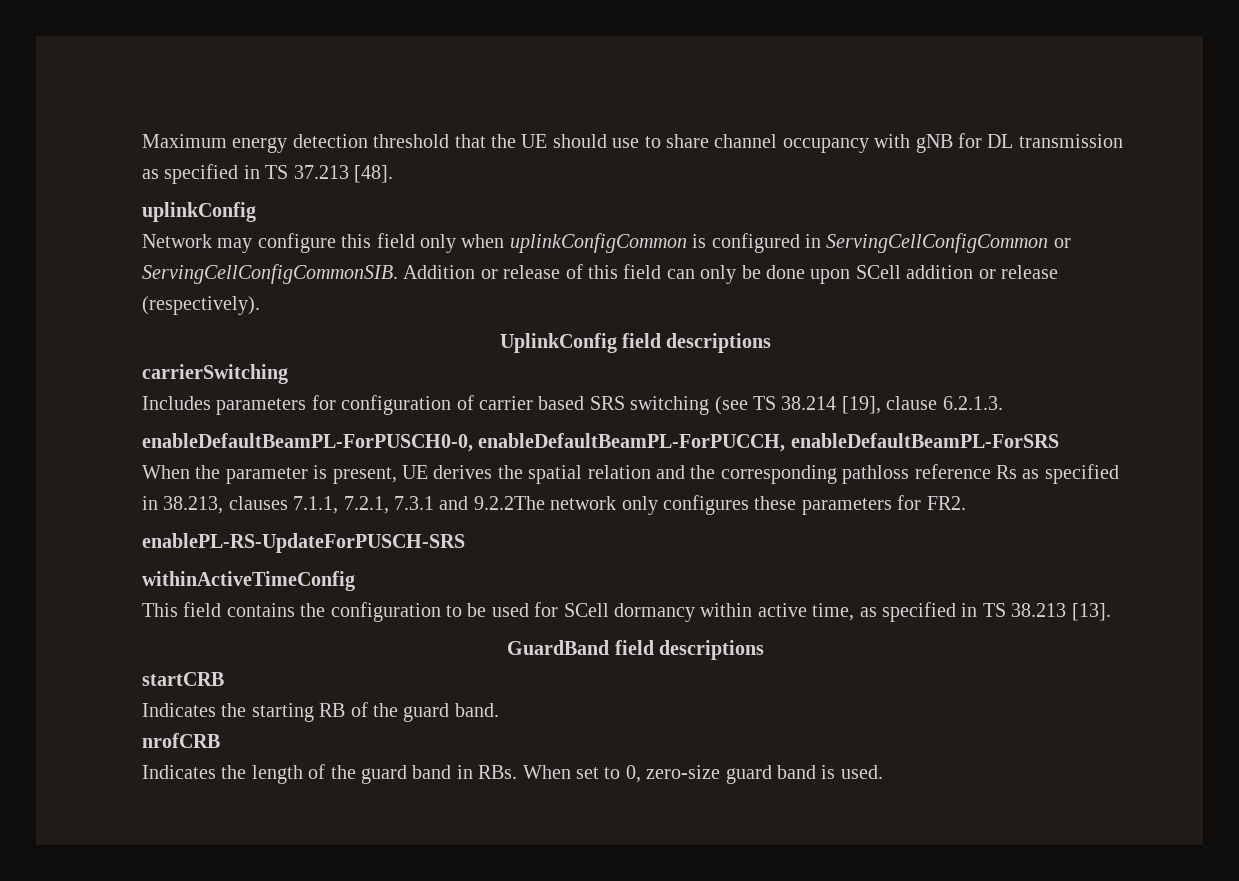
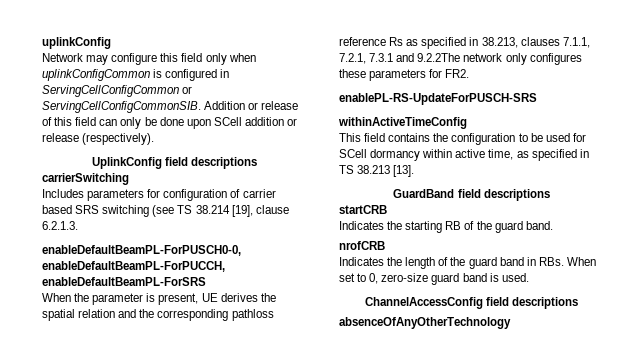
- Maximum energy detection threshold that the UE should use to share channel occupancy with gNB for DL transmission as specified in TS 37.213 [48].
+ ChannelAccessConfig field descriptions
+ absenceOfAnyOtherTechnology

